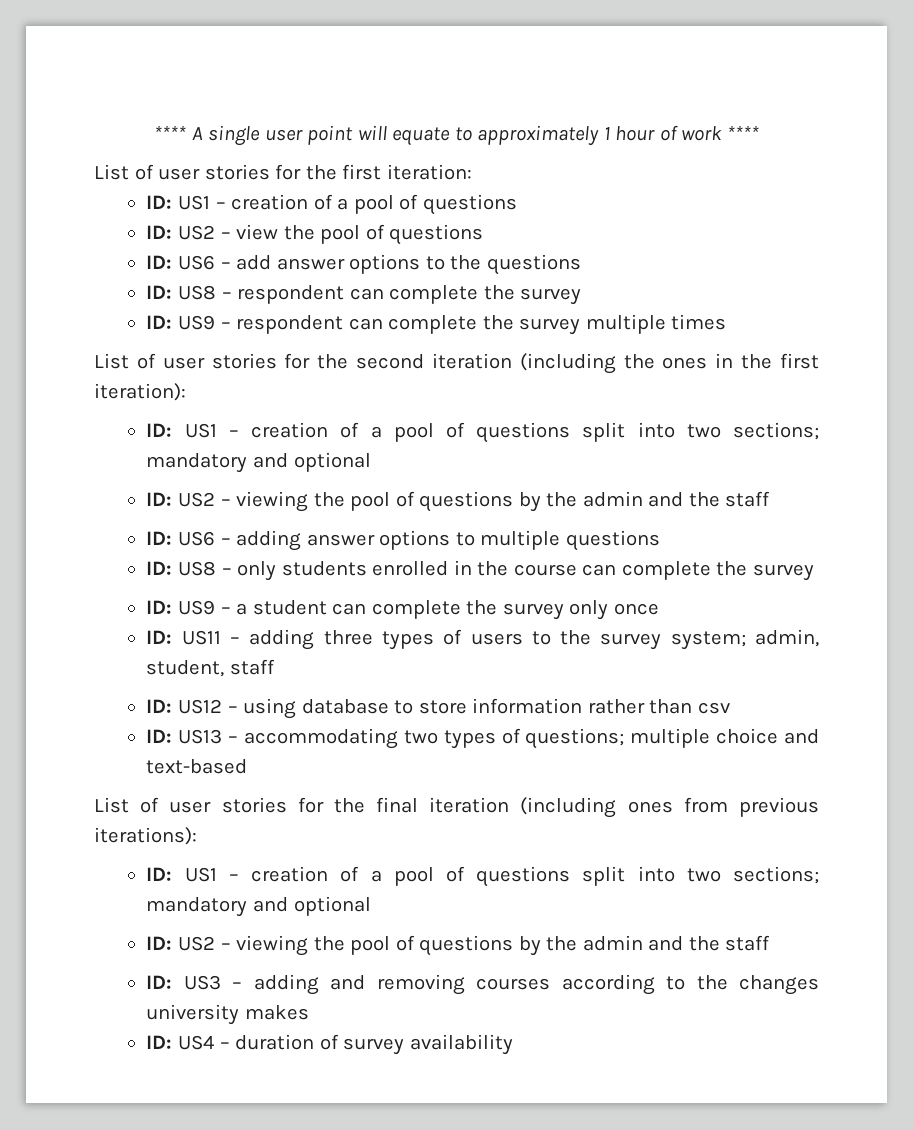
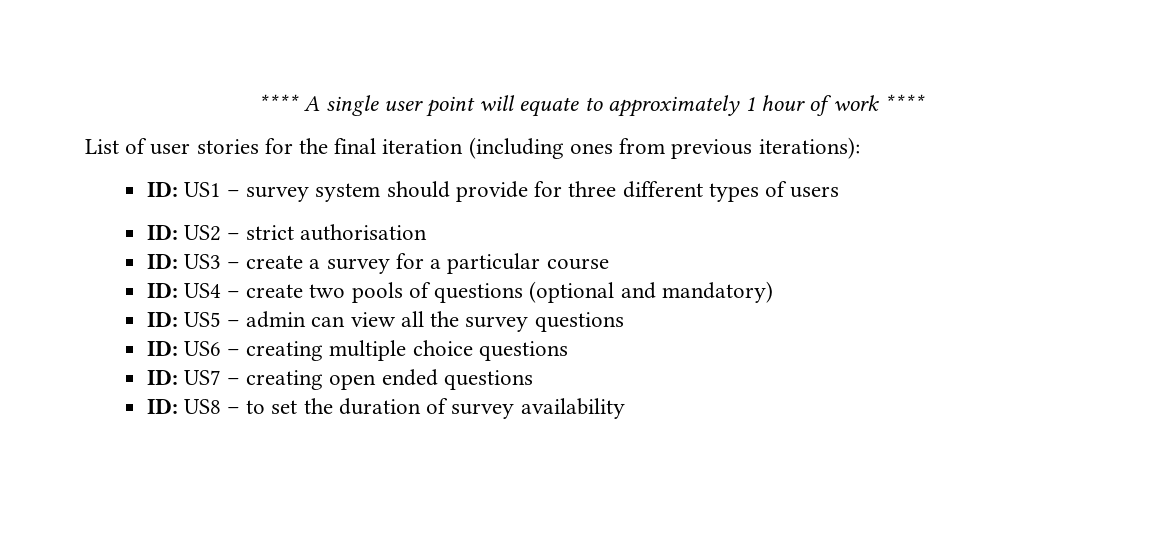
- List of user stories for the first iteration:
- ID: US1 – creation of a pool of questions
- ID: US2 – view the pool of questions
- ID: US6 – add answer options to the questions
- ID: US8 – respondent can complete the survey
- ID: US9 – respondent can complete the survey multiple times
- List of user stories for the second iteration (including the ones in the first iteration):
- ID: US1 – creation of a pool of questions split into two sections; mandatory and optional
- ID: US2 – viewing the pool of questions by the admin and the staff
- ID: US6 – adding answer options to multiple questions
- ID: US8 – only students enrolled in the course can complete the survey
- ID: US9 – a student can complete the survey only once
- ID: US11 – adding three types of users to the survey system; admin, student, staff
- ID: US12 – using database to store information rather than csv
- ID: US13 – accommodating two types of questions; multiple choice and text-based
  List of user stories for the final iteration (including ones from previous iterations):
- ID: US1 – creation of a pool of questions split into two sections; mandatory and optional
- ID: US2 – viewing the pool of questions by the admin and the staff
- ID: US3 – adding and removing courses according to the changes university makes
- ID: US4 – duration of survey availability
+ ID: US1 – survey system should provide for three different types of users
+ ID: US2 – strict authorisation
+ ID: US3 – create a survey for a particular course
+ ID: US4 – create two pools of questions (optional and mandatory)
+ ID: US5 – admin can view all the survey questions
+ ID: US6 – creating multiple choice questions
+ ID: US7 – creating open ended questions
+ ID: US8 – to set the duration of survey availability

